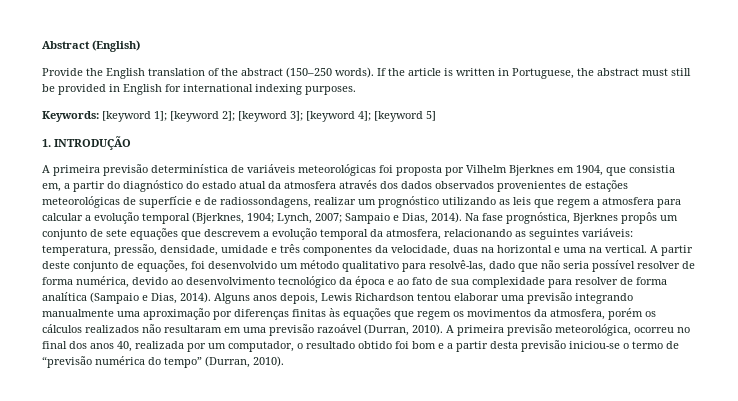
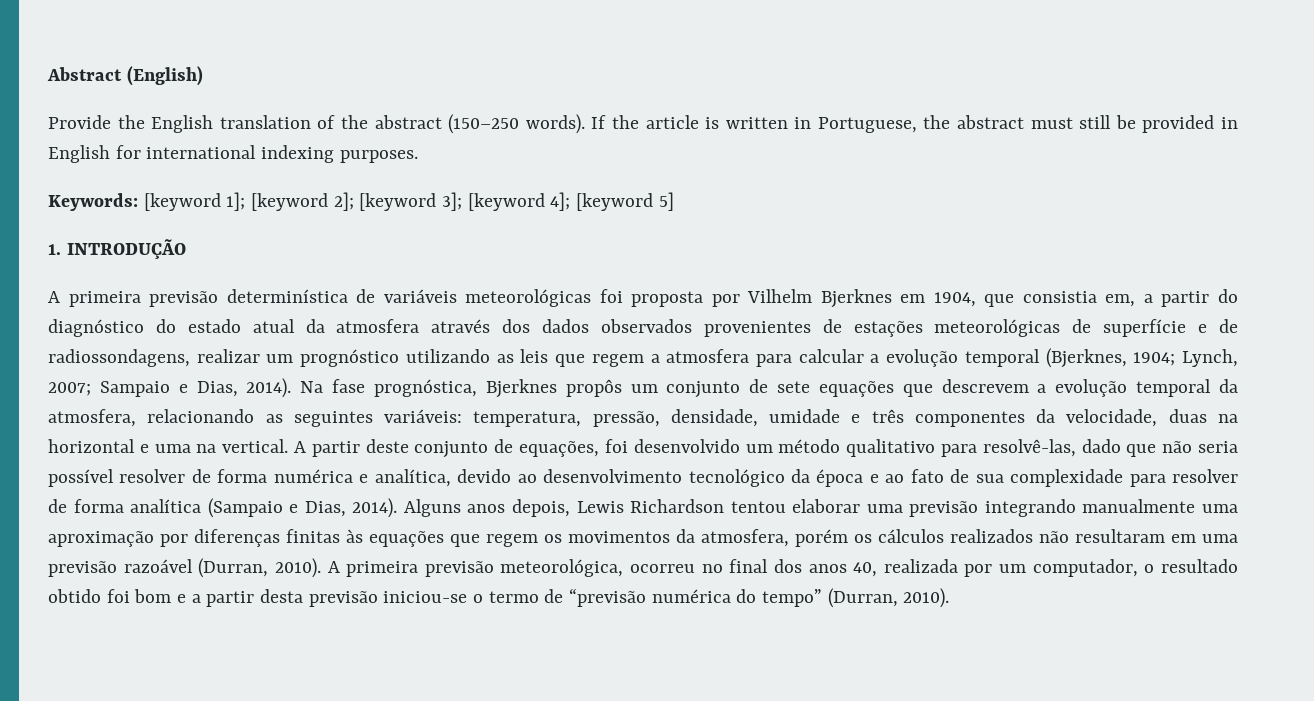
- A partir deste conjunto de equações, foi desenvolvido um método qualitativo para resolvê-las, dado que não seria possível resolver de forma numérica, devido ao desenvolvimento tecnológico da época e ao fato de sua complexidade para resolver de forma analítica (Sampaio e Dias, 2014).
+ A partir deste conjunto de equações, foi desenvolvido um método qualitativo para resolvê-las, dado que não seria possível resolver de forma numérica e analítica, devido ao desenvolvimento tecnológico da época e ao fato de sua complexidade para resolver de forma analítica (Sampaio e Dias, 2014).

